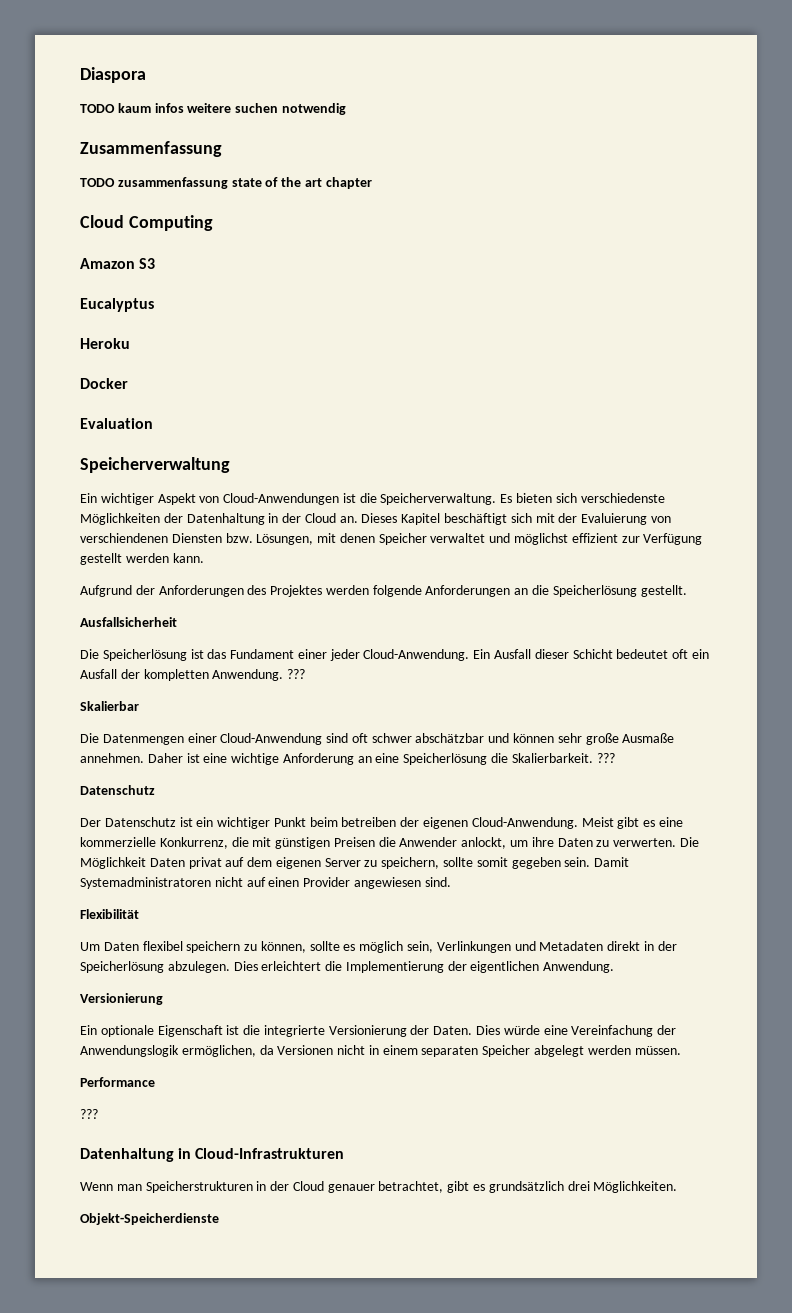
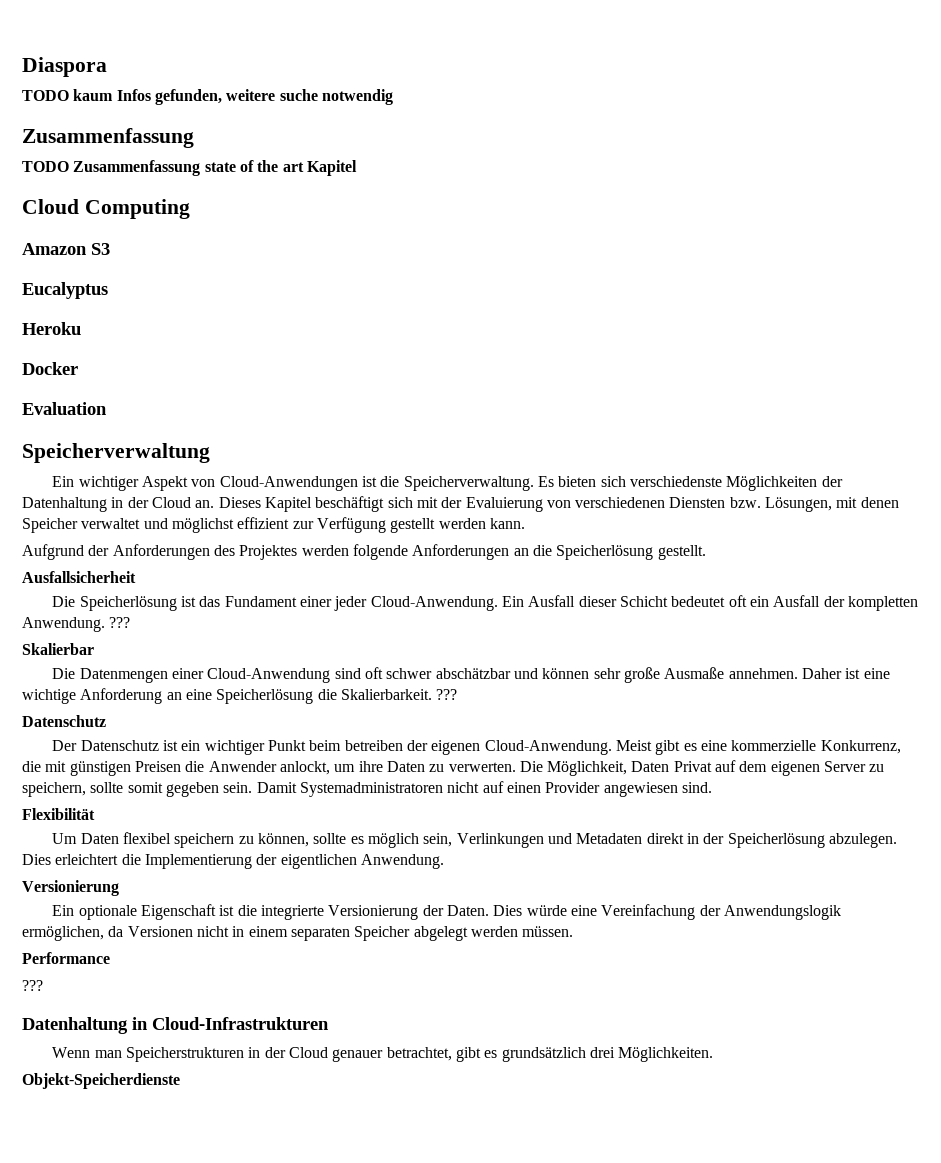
- TODO kaum infos weitere suchen notwendig
+ TODO kaum Infos gefunden, weitere suche notwendig
- TODO zusammenfassung state of the art chapter
+ TODO Zusammenfassung state of the art Kapitel
- Dieses Kapitel beschäftigt sich mit der Evaluierung von verschiendenen Diensten bzw. Lösungen, mit denen Speicher verwaltet und möglichst effizient zur Verfügung gestellt werden kann.
+ Dieses Kapitel beschäftigt sich mit der Evaluierung von verschiedenen Diensten bzw. Lösungen, mit denen Speicher verwaltet und möglichst effizient zur Verfügung gestellt werden kann.
- Die Möglichkeit Daten privat auf dem eigenen Server zu speichern, sollte somit gegeben sein.
+ Die Möglichkeit, Daten Privat auf dem eigenen Server zu speichern, sollte somit gegeben sein.

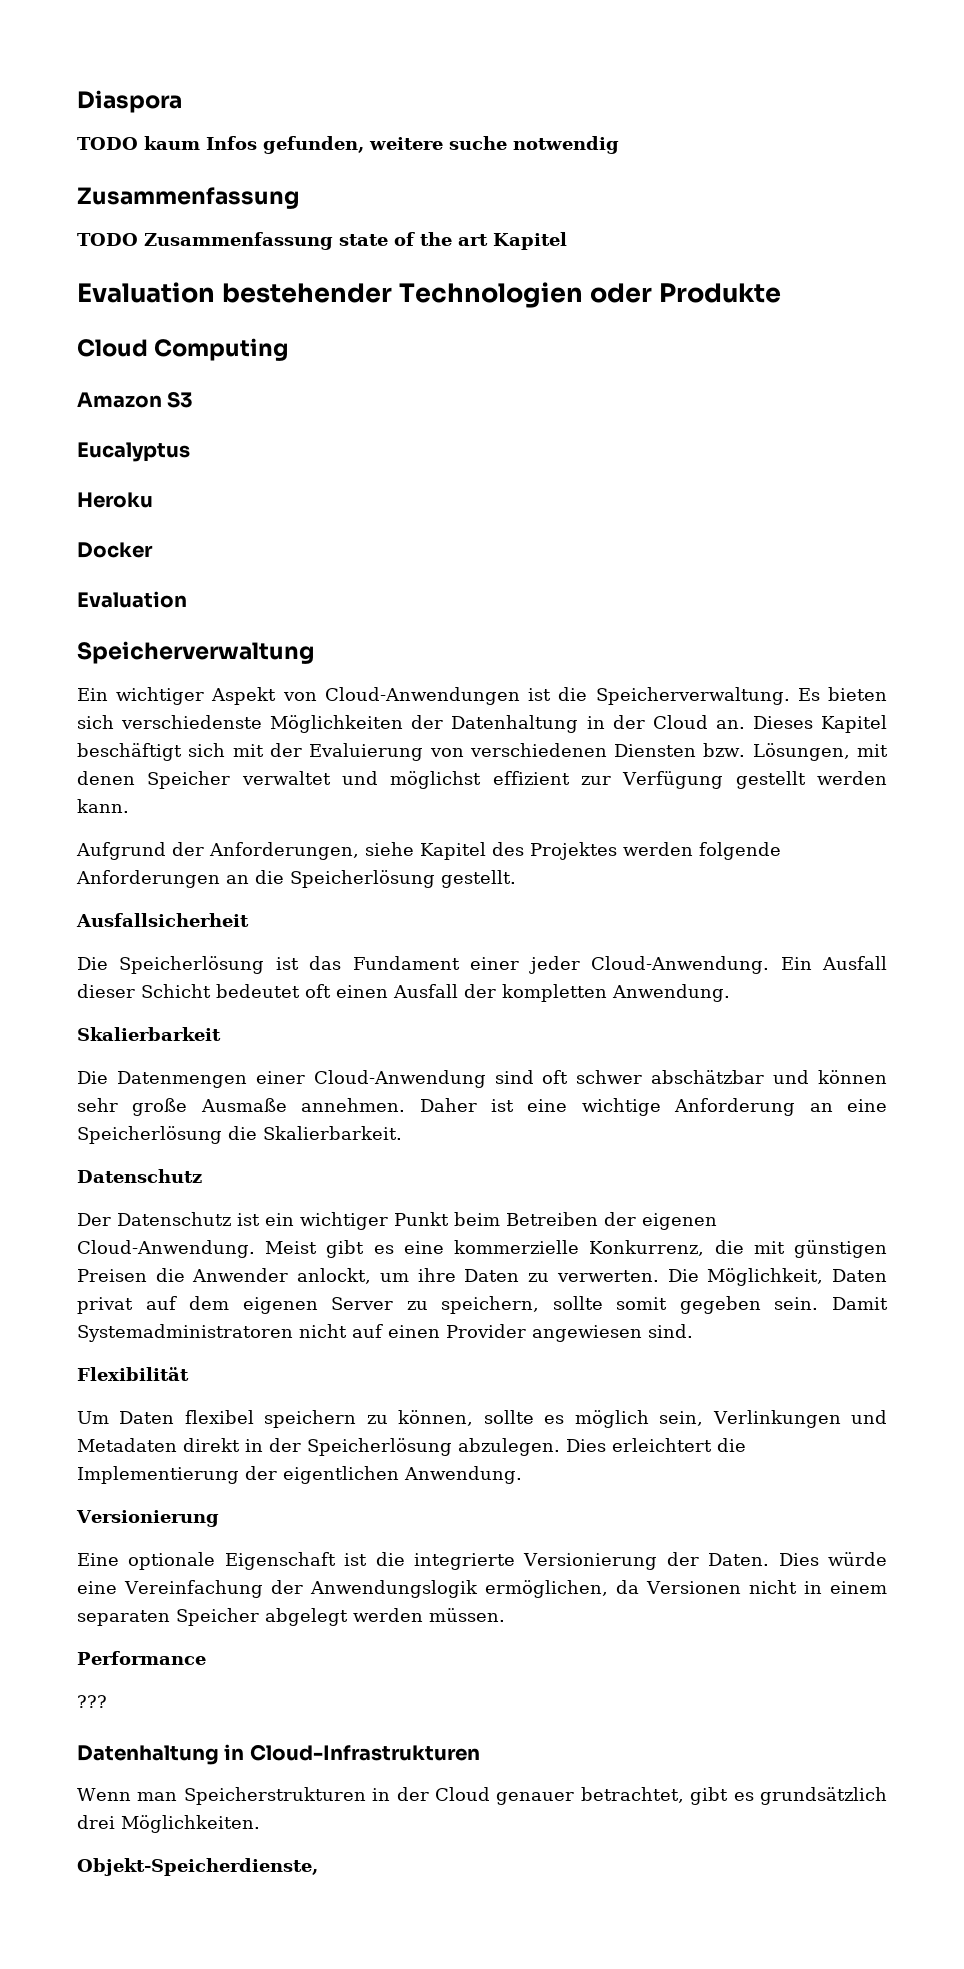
+ Evaluation bestehender Technologien oder Produkte
- Aufgrund der Anforderungen des Projektes werden folgende Anforderungen an die Speicherlösung gestellt.
+ Aufgrund der Anforderungen, siehe Kapitel des Projektes werden folgende Anforderungen an die Speicherlösung gestellt.
- Ein Ausfall dieser Schicht bedeutet oft ein Ausfall der kompletten Anwendung. ???
- Skalierbar
+ Ein Ausfall dieser Schicht bedeutet oft einen Ausfall der kompletten Anwendung.
+ Skalierbarkeit
- Daher ist eine wichtige Anforderung an eine Speicherlösung die Skalierbarkeit. ???
+ Daher ist eine wichtige Anforderung an eine Speicherlösung die Skalierbarkeit.
- Der Datenschutz ist ein wichtiger Punkt beim betreiben der eigenen Cloud-Anwendung.
+ Der Datenschutz ist ein wichtiger Punkt beim Betreiben der eigenen Cloud-Anwendung.
- Die Möglichkeit, Daten Privat auf dem eigenen Server zu speichern, sollte somit gegeben sein.
+ Die Möglichkeit, Daten privat auf dem eigenen Server zu speichern, sollte somit gegeben sein.
- Ein optionale Eigenschaft ist die integrierte Versionierung der Daten.
+ Eine optionale Eigenschaft ist die integrierte Versionierung der Daten.
- Objekt-Speicherdienste
+ Objekt-Speicherdienste,

